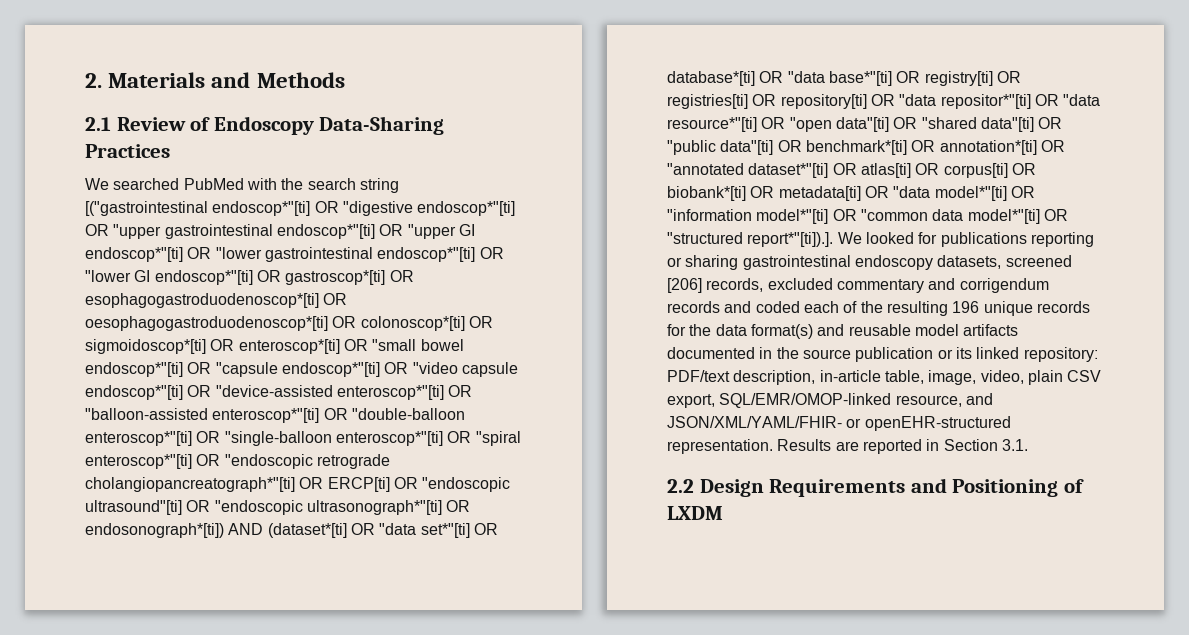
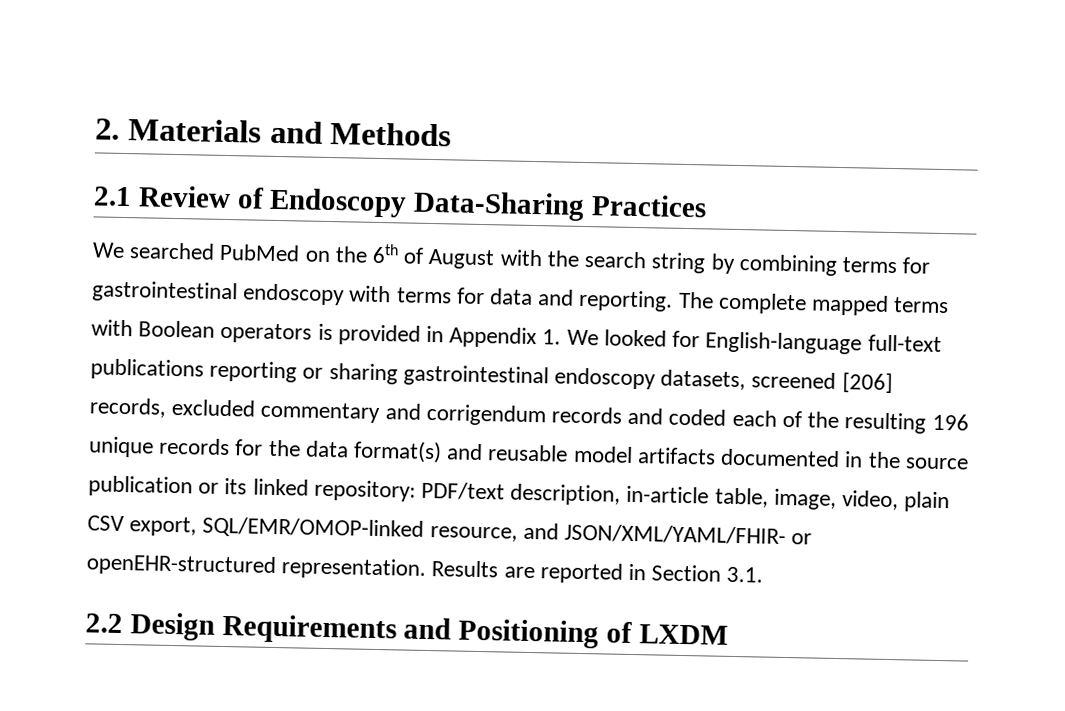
- We searched PubMed with the search string [("gastrointestinal endoscop*"[ti] OR "digestive endoscop*"[ti] OR "upper gastrointestinal endoscop*"[ti] OR "upper GI endoscop*"[ti] OR "lower gastrointestinal endoscop*"[ti] OR "lower GI endoscop*"[ti] OR gastroscop*[ti] OR esophagogastroduodenoscop*[ti] OR oesophagogastroduodenoscop*[ti] OR colonoscop*[ti] OR sigmoidoscop*[ti] OR enteroscop*[ti] OR "small bowel endoscop*"[ti] OR "capsule endoscop*"[ti] OR "video capsule endoscop*"[ti] OR "device-assisted enteroscop*"[ti] OR "balloon-assisted enteroscop*"[ti] OR "double-balloon enteroscop*"[ti] OR "single-balloon enteroscop*"[ti] OR "spiral enteroscop*"[ti] OR "endoscopic retrograde cholangiopancreatograph*"[ti] OR ERCP[ti] OR "endoscopic ultrasound"[ti] OR "endoscopic ultrasonograph*"[ti] OR endosonograph*[ti]) AND (dataset*[ti] OR "data set*"[ti] OR database*[ti] OR "data base*"[ti] OR registry[ti] OR registries[ti] OR repository[ti] OR "data repositor*"[ti] OR "data resource*"[ti] OR "open data"[ti] OR "shared data"[ti] OR "public data"[ti] OR benchmark*[ti] OR annotation*[ti] OR "annotated dataset*"[ti] OR atlas[ti] OR corpus[ti] OR biobank*[ti] OR metadata[ti] OR "data model*"[ti] OR "information model*"[ti] OR "common data model*"[ti] OR "structured report*"[ti]).]. We looked for publications reporting or sharing gastrointestinal endoscopy datasets, screened [206] records, excluded commentary and corrigendum records and coded each of the resulting 196 unique records for the data format(s) and reusable model artifacts documented in the source publication or its linked repository:
+ We searched PubMed on the 6th of August with the search string by combining terms for gastrointestinal endoscopy with terms for data and reporting. The complete mapped terms with Boolean operators is provided in Appendix 1. We looked for English-language full-text publications reporting or sharing gastrointestinal endoscopy datasets, screened [206] records, excluded commentary and corrigendum records and coded each of the resulting 196 unique records for the data format(s) and reusable model artifacts documented in the source publication or its linked repository:

